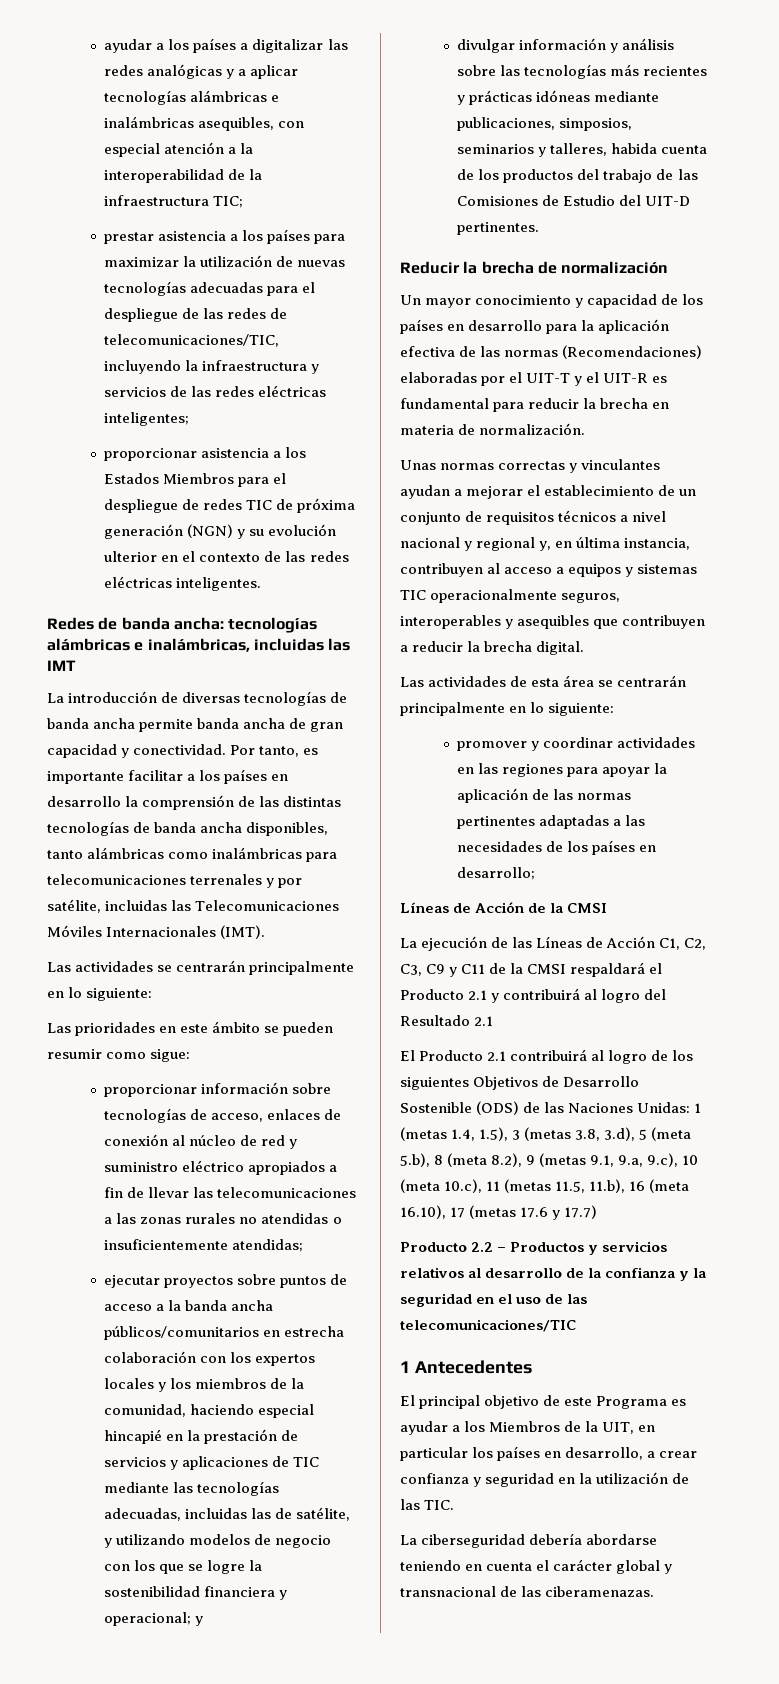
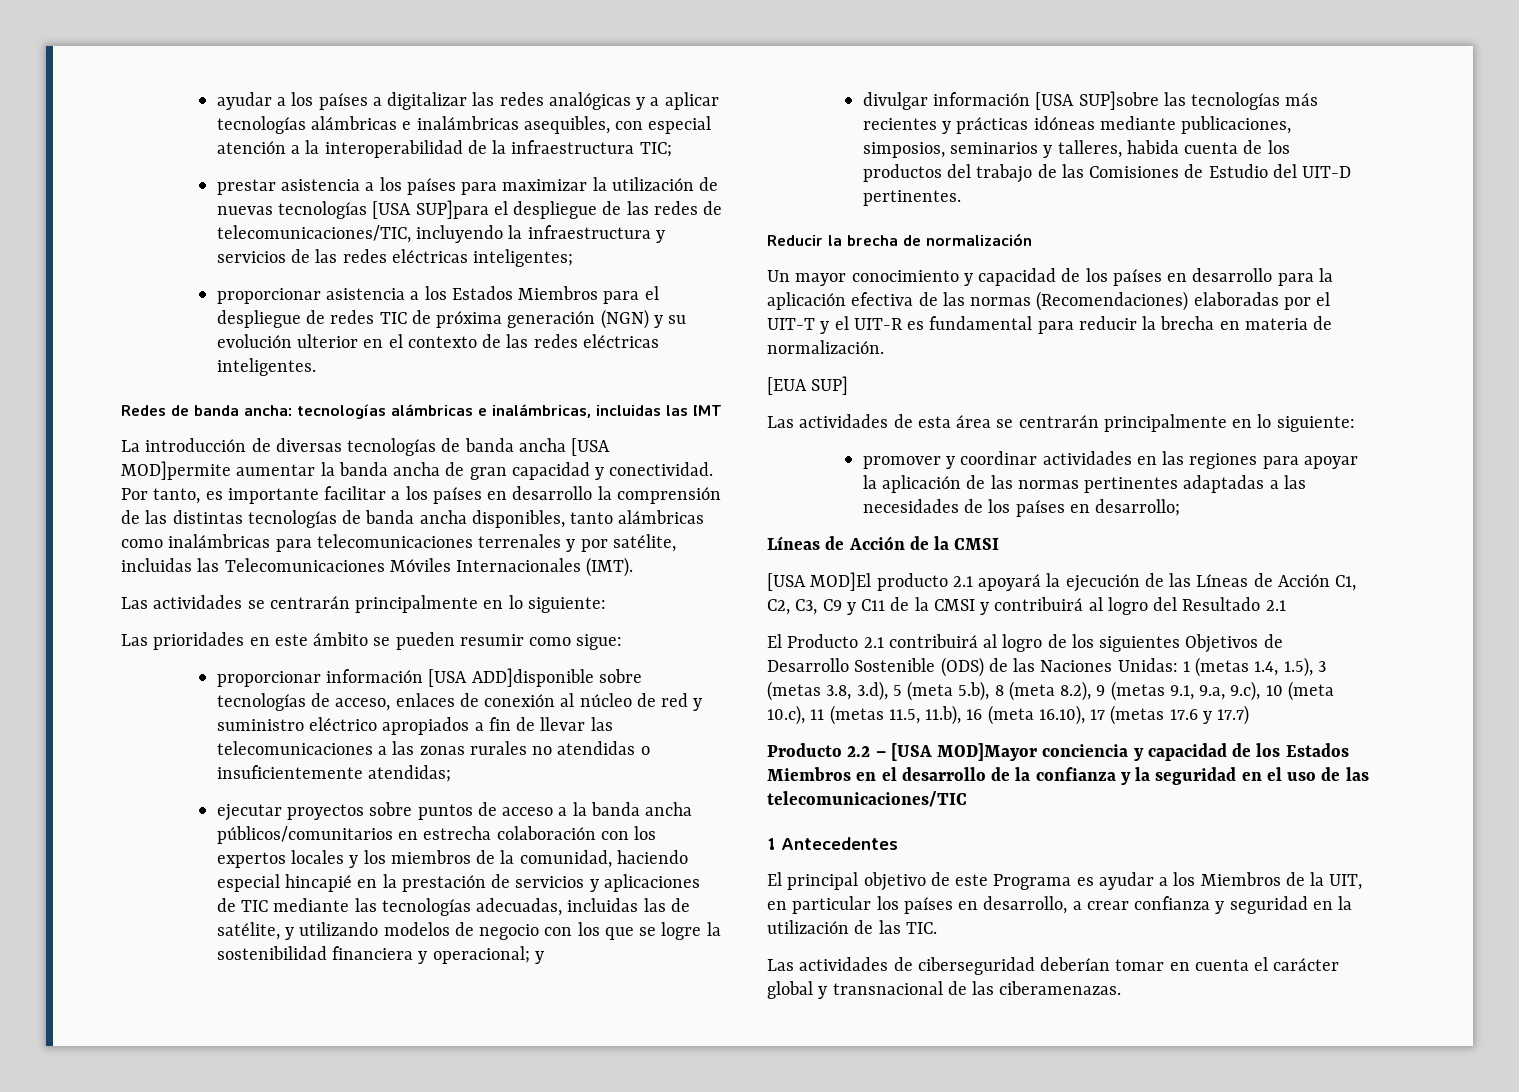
- prestar asistencia a los países para maximizar la utilización de nuevas tecnologías adecuadas para el despliegue de las redes de telecomunicaciones/TIC, incluyendo la infraestructura y servicios de las redes eléctricas inteligentes;
+ prestar asistencia a los países para maximizar la utilización de nuevas tecnologías [USA SUP]para el despliegue de las redes de telecomunicaciones/TIC, incluyendo la infraestructura y servicios de las redes eléctricas inteligentes;
- La introducción de diversas tecnologías de banda ancha permite banda ancha de gran capacidad y conectividad.
+ La introducción de diversas tecnologías de banda ancha [USA MOD]permite aumentar la banda ancha de gran capacidad y conectividad.
- proporcionar información sobre tecnologías de acceso, enlaces de conexión al núcleo de red y suministro eléctrico apropiados a fin de llevar las telecomunicaciones a las zonas rurales no atendidas o insuficientemente atendidas;
+ proporcionar información [USA ADD]disponible sobre tecnologías de acceso, enlaces de conexión al núcleo de red y suministro eléctrico apropiados a fin de llevar las telecomunicaciones a las zonas rurales no atendidas o insuficientemente atendidas;
- divulgar información y análisis sobre las tecnologías más recientes y prácticas idóneas mediante publicaciones, simposios, seminarios y talleres, habida cuenta de los productos del trabajo de las Comisiones de Estudio del UIT-D pertinentes.
+ divulgar información [USA SUP]sobre las tecnologías más recientes y prácticas idóneas mediante publicaciones, simposios, seminarios y talleres, habida cuenta de los productos del trabajo de las Comisiones de Estudio del UIT-D pertinentes.
- Unas normas correctas y vinculantes ayudan a mejorar el establecimiento de un conjunto de requisitos técnicos a nivel nacional y regional y, en última instancia, contribuyen al acceso a equipos y sistemas TIC operacionalmente seguros, interoperables y asequibles que contribuyen a reducir la brecha digital.
+ [EUA SUP]
- La ejecución de las Líneas de Acción C1, C2, C3, C9 y C11 de la CMSI respaldará el Producto 2.1 y contribuirá al logro del Resultado 2.1
+ [USA MOD]El producto 2.1 apoyará la ejecución de las Líneas de Acción C1, C2, C3, C9 y C11 de la CMSI y contribuirá al logro del Resultado 2.1
- Producto 2.2 – Productos y servicios relativos al desarrollo de la confianza y la seguridad en el uso de las telecomunicaciones/TIC
+ Producto 2.2 – [USA MOD]Mayor conciencia y capacidad de los Estados Miembros en el desarrollo de la confianza y la seguridad en el uso de las telecomunicaciones/TIC
- La ciberseguridad debería abordarse teniendo en cuenta el carácter global y transnacional de las ciberamenazas.
+ Las actividades de ciberseguridad deberían tomar en cuenta el carácter global y transnacional de las ciberamenazas.

